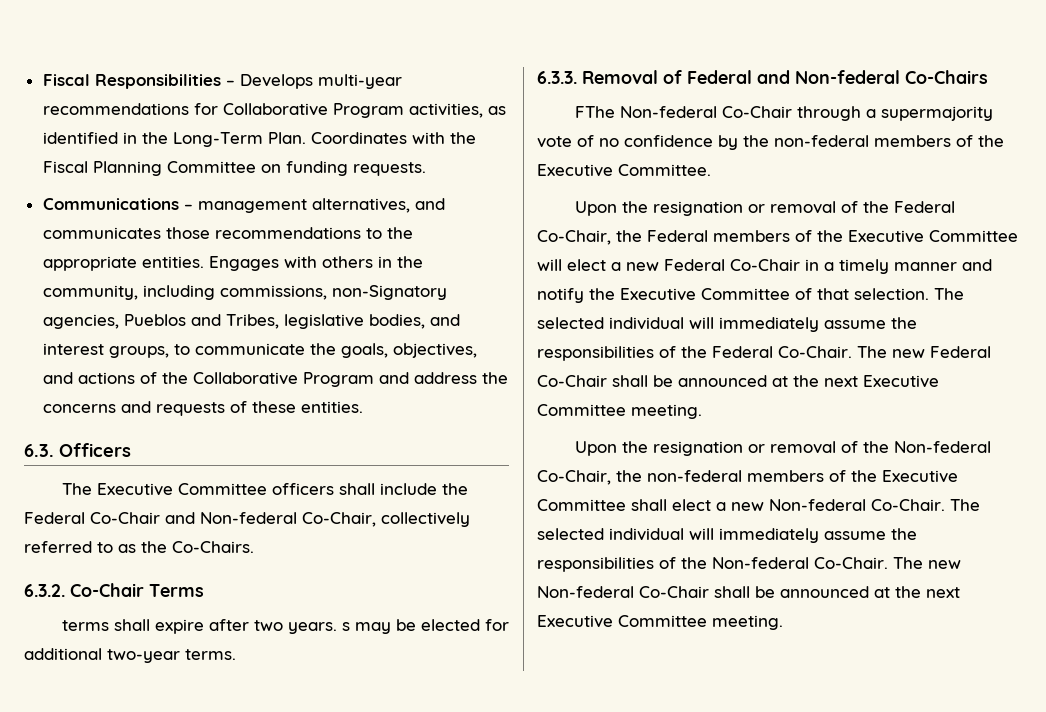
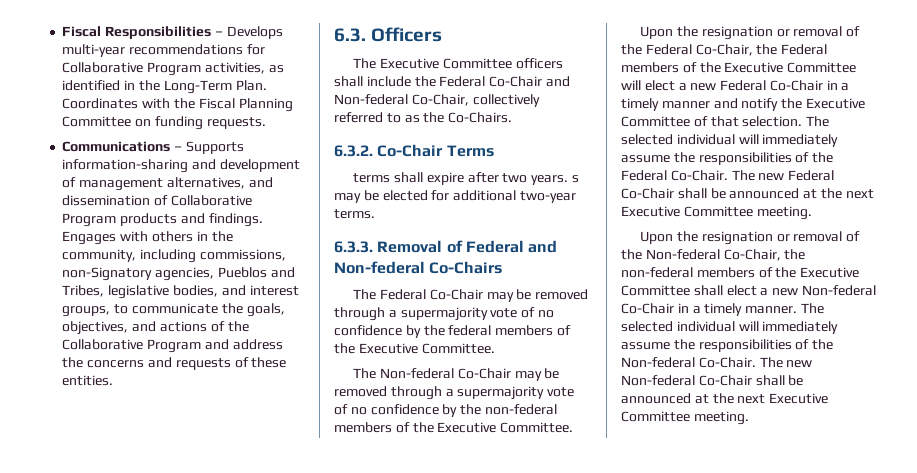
- Communications – management alternatives, and communicates those recommendations to the appropriate entities.
+ Communications – Supports information-sharing and development of management alternatives, and dissemination of Collaborative Program products and findings.
- FThe Non-federal Co-Chair through a supermajority vote of no confidence by the non-federal members of the Executive Committee.
+ The Federal Co-Chair may be removed through a supermajority vote of no confidence by the federal members of the Executive Committee.
+ The Non-federal Co-Chair may be removed through a supermajority vote of no confidence by the non-federal members of the Executive Committee.
- Upon the resignation or removal of the Non-federal Co-Chair, the non-federal members of the Executive Committee shall elect a new Non-federal Co-Chair.
+ Upon the resignation or removal of the Non-federal Co-Chair, the non-federal members of the Executive Committee shall elect a new Non-federal Co-Chair in a timely manner.

